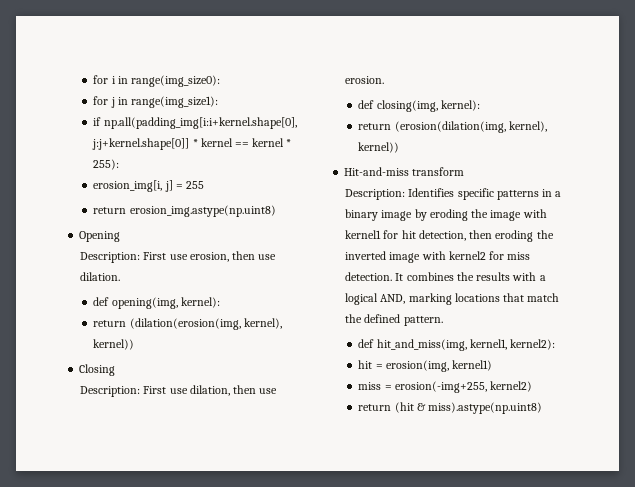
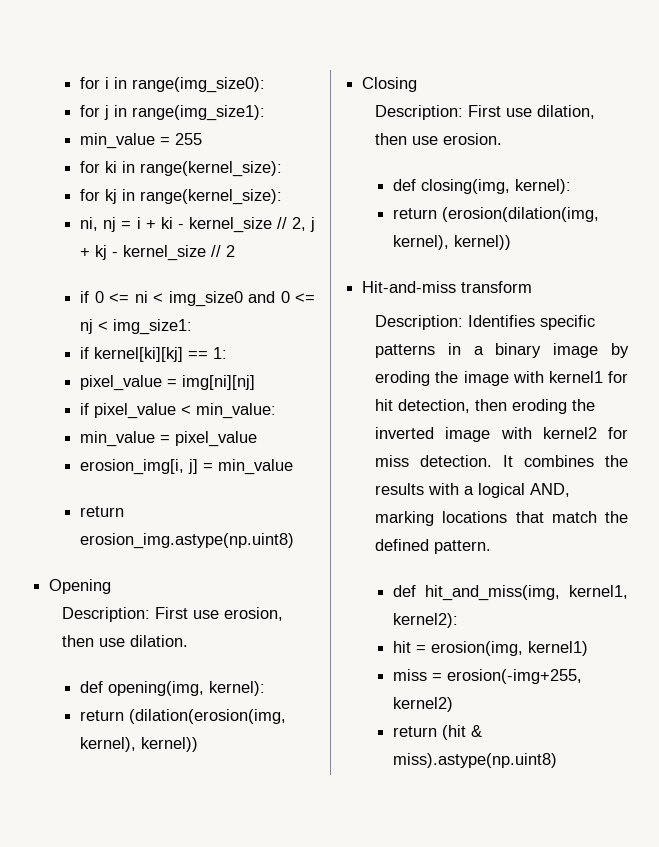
- if np.all(padding_img[i:i+kernel.shape[0], j:j+kernel.shape[0]] * kernel == kernel * 255):
+ min_value = 255
+ for ki in range(kernel_size):
+ for kj in range(kernel_size):
+ ni, nj = i + ki - kernel_size // 2, j + kj - kernel_size // 2
+ if 0 <= ni < img_size0 and 0 <= nj < img_size1:
+ if kernel[ki][kj] == 1:
+ pixel_value = img[ni][nj]
+ if pixel_value < min_value:
+ min_value = pixel_value
- erosion_img[i, j] = 255
+ erosion_img[i, j] = min_value

